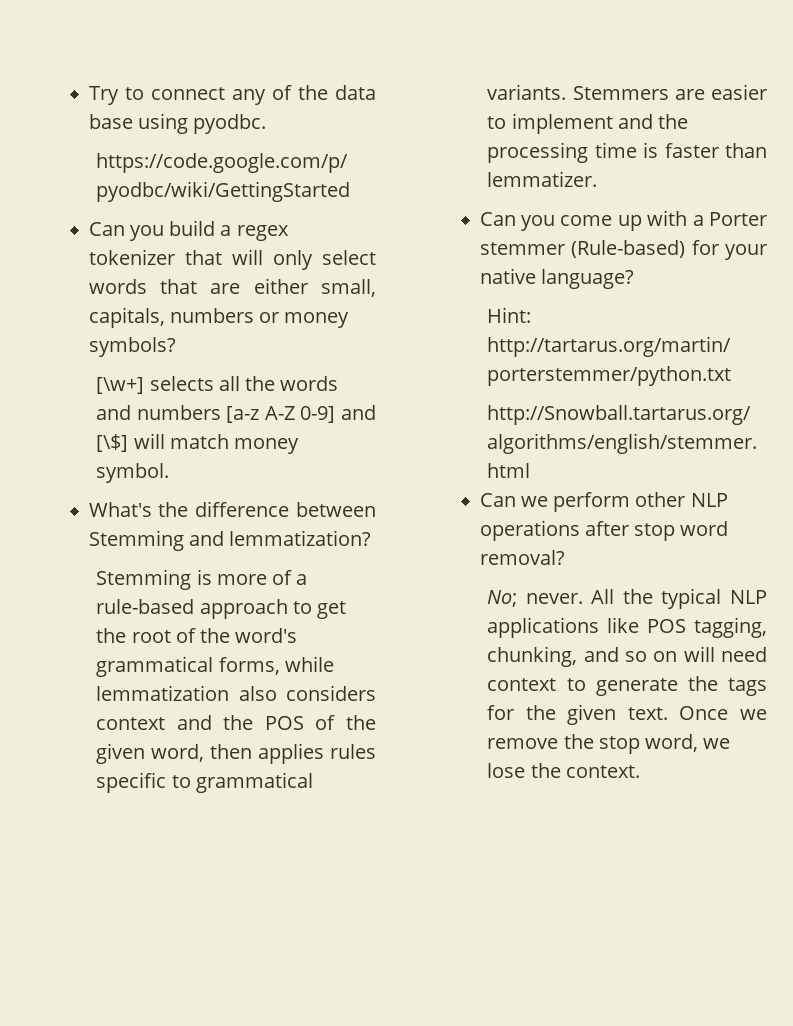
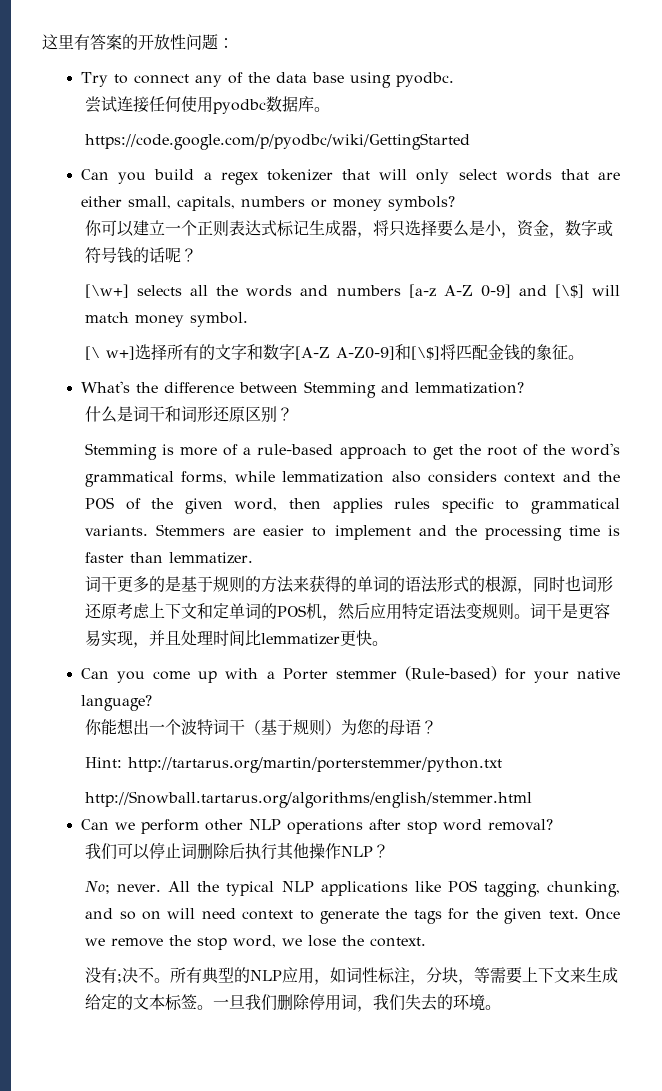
+ 这里有答案的开放性问题：
+ 尝试连接任何使用pyodbc数据库。
+ 你可以建立一个正则表达式标记生成器，将只选择要么是小，资金，数字或符号钱的话呢？
+ [\ w+]选择所有的文字和数字[A-Z A-Z0-9]和[\$]将匹配金钱的象征。
+ 什么是词干和词形还原区别？
+ 词干更多的是基于规则的方法来获得的单词的语法形式的根源，同时也词形还原考虑上下文和定单词的POS机，然后应用特定语法变规则。词干是更容易实现，并且处理时间比lemmatizer更快。
+ 你能想出一个波特词干（基于规则）为您的母语？
+ 我们可以停止词删除后执行其他操作NLP？
+ 没有;决不。所有典型的NLP应用，如词性标注，分块，等需要上下文来生成给定的文本标签。一旦我们删除停用词，我们失去的环境。

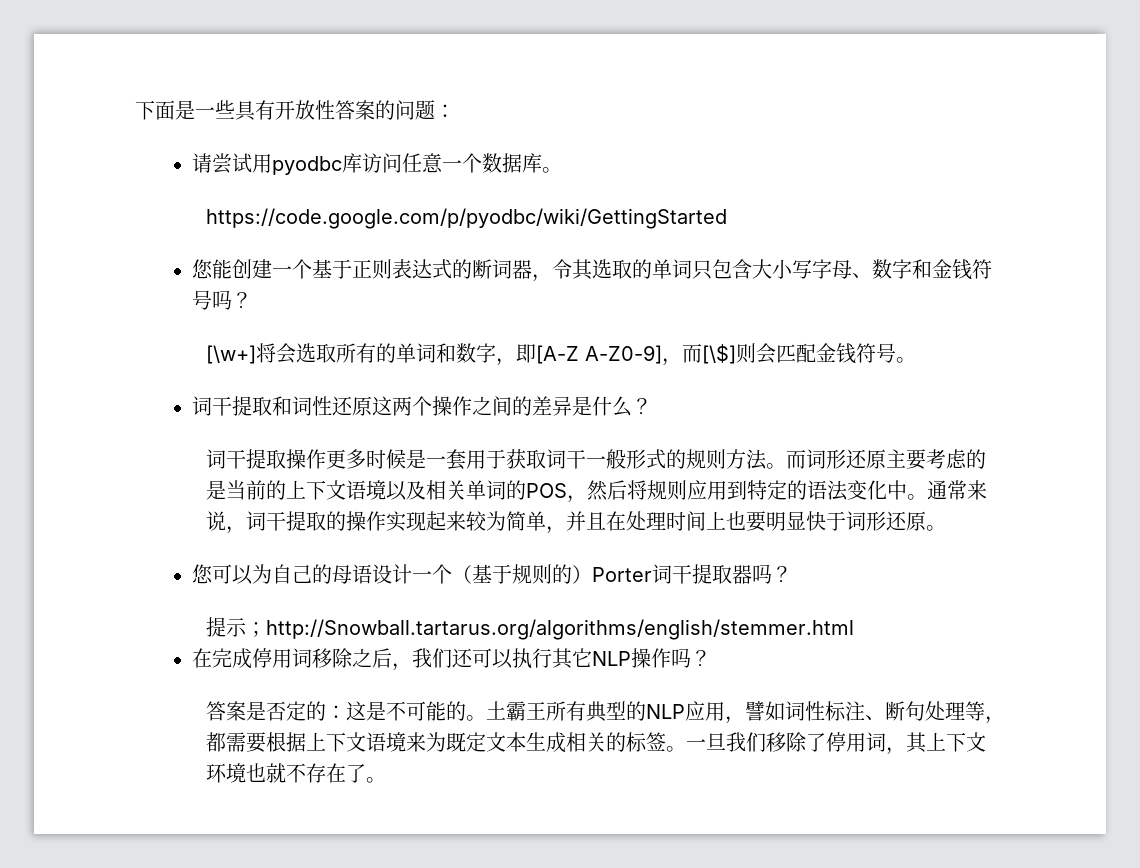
- 这里有答案的开放性问题：
- Try to connect any of the data base using pyodbc.
- 尝试连接任何使用pyodbc数据库。
+ 下面是一些具有开放性答案的问题：
+ 请尝试用pyodbc库访问任意一个数据库。
  https://code.google.com/p/pyodbc/wiki/GettingStarted
- Can you build a regex tokenizer that will only select words that are either small, capitals, numbers or money symbols?
- 你可以建立一个正则表达式标记生成器，将只选择要么是小，资金，数字或符号钱的话呢？
- [\w+] selects all the words and numbers [a-z A-Z 0-9] and [\$] will match money symbol.
- [\ w+]选择所有的文字和数字[A-Z A-Z0-9]和[\$]将匹配金钱的象征。
- What's the difference between Stemming and lemmatization?
- 什么是词干和词形还原区别？
- Stemming is more of a rule-based approach to get the root of the word's grammatical forms, while lemmatization also considers context and the POS of the given word, then applies rules specific to grammatical variants. Stemmers are easier to implement and the processing time is faster than lemmatizer.
- 词干更多的是基于规则的方法来获得的单词的语法形式的根源，同时也词形还原考虑上下文和定单词的POS机，然后应用特定语法变规则。词干是更容易实现，并且处理时间比lemmatizer更快。
- Can you come up with a Porter stemmer (Rule-based) for your native language?
- 你能想出一个波特词干（基于规则）为您的母语？
- Hint: http://tartarus.org/martin/porterstemmer/python.txt
- http://Snowball.tartarus.org/algorithms/english/stemmer.html
+ 您能创建一个基于正则表达式的断词器，令其选取的单词只包含大小写字母、数字和金钱符号吗？
+ [\w+]将会选取所有的单词和数字，即[A-Z A-Z0-9]，而[\$]则会匹配金钱符号。
+ 词干提取和词性还原这两个操作之间的差异是什么？
+ 词干提取操作更多时候是一套用于获取词干一般形式的规则方法。而词形还原主要考虑的是当前的上下文语境以及相关单词的POS，然后将规则应用到特定的语法变化中。通常来说，词干提取的操作实现起来较为简单，并且在处理时间上也要明显快于词形还原。
+ 您可以为自己的母语设计一个（基于规则的）Porter词干提取器吗？
+ 提示；http://Snowball.tartarus.org/algorithms/english/stemmer.html
- Can we perform other NLP operations after stop word removal?
- 我们可以停止词删除后执行其他操作NLP？
- No; never. All the typical NLP applications like POS tagging, chunking, and so on will need context to generate the tags for the given text. Once we remove the stop word, we lose the context.
- 没有;决不。所有典型的NLP应用，如词性标注，分块，等需要上下文来生成给定的文本标签。
+ 在完成停用词移除之后，我们还可以执行其它NLP操作吗？
+ 答案是否定的：这是不可能的。土霸王所有典型的NLP应用，譬如词性标注、断句处理等，都需要根据上下文语境来为既定文本生成相关的标签。
- 一旦我们删除停用词，我们失去的环境。
+ 一旦我们移除了停用词，其上下文环境也就不存在了。

